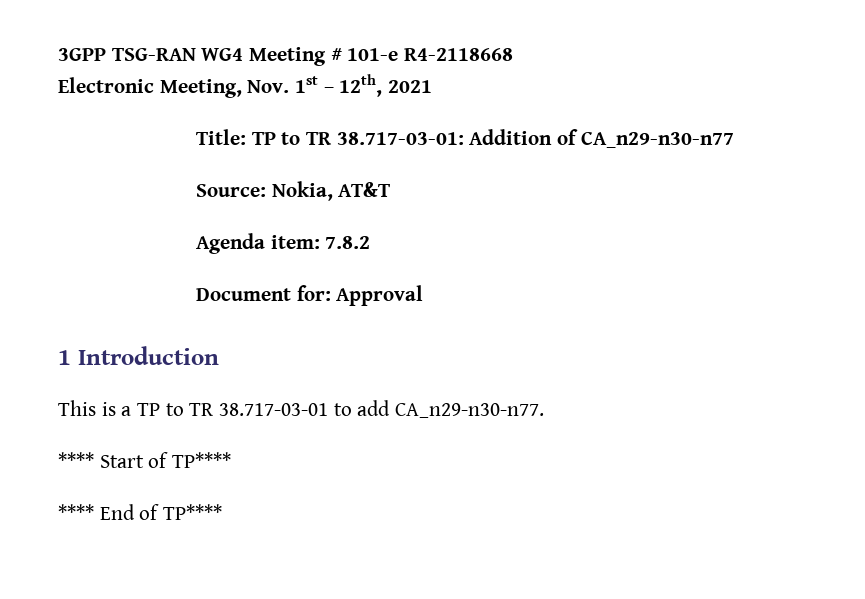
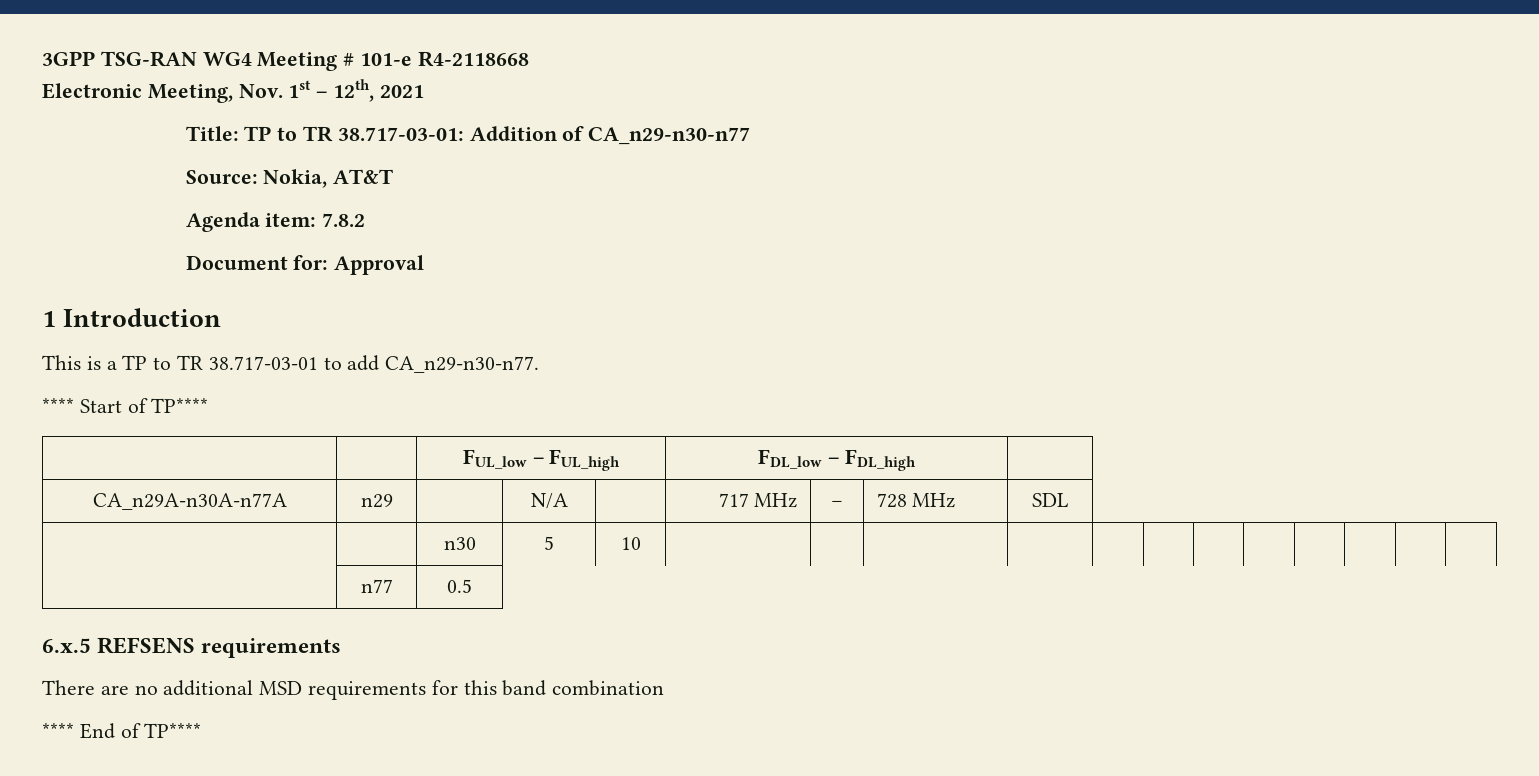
+ | | FUL_low – FUL_high | FDL_low – FDL_high |
+ CA_n29A-n30A-n77A | n29 | | N/A | | 717 MHz | – | 728 MHz | SDL
+ | | n30 | 5 | 10 | | | | | | | | | | | |
+ | n77 | 0.5
+ 6.x.5 REFSENS requirements
+ There are no additional MSD requirements for this band combination

